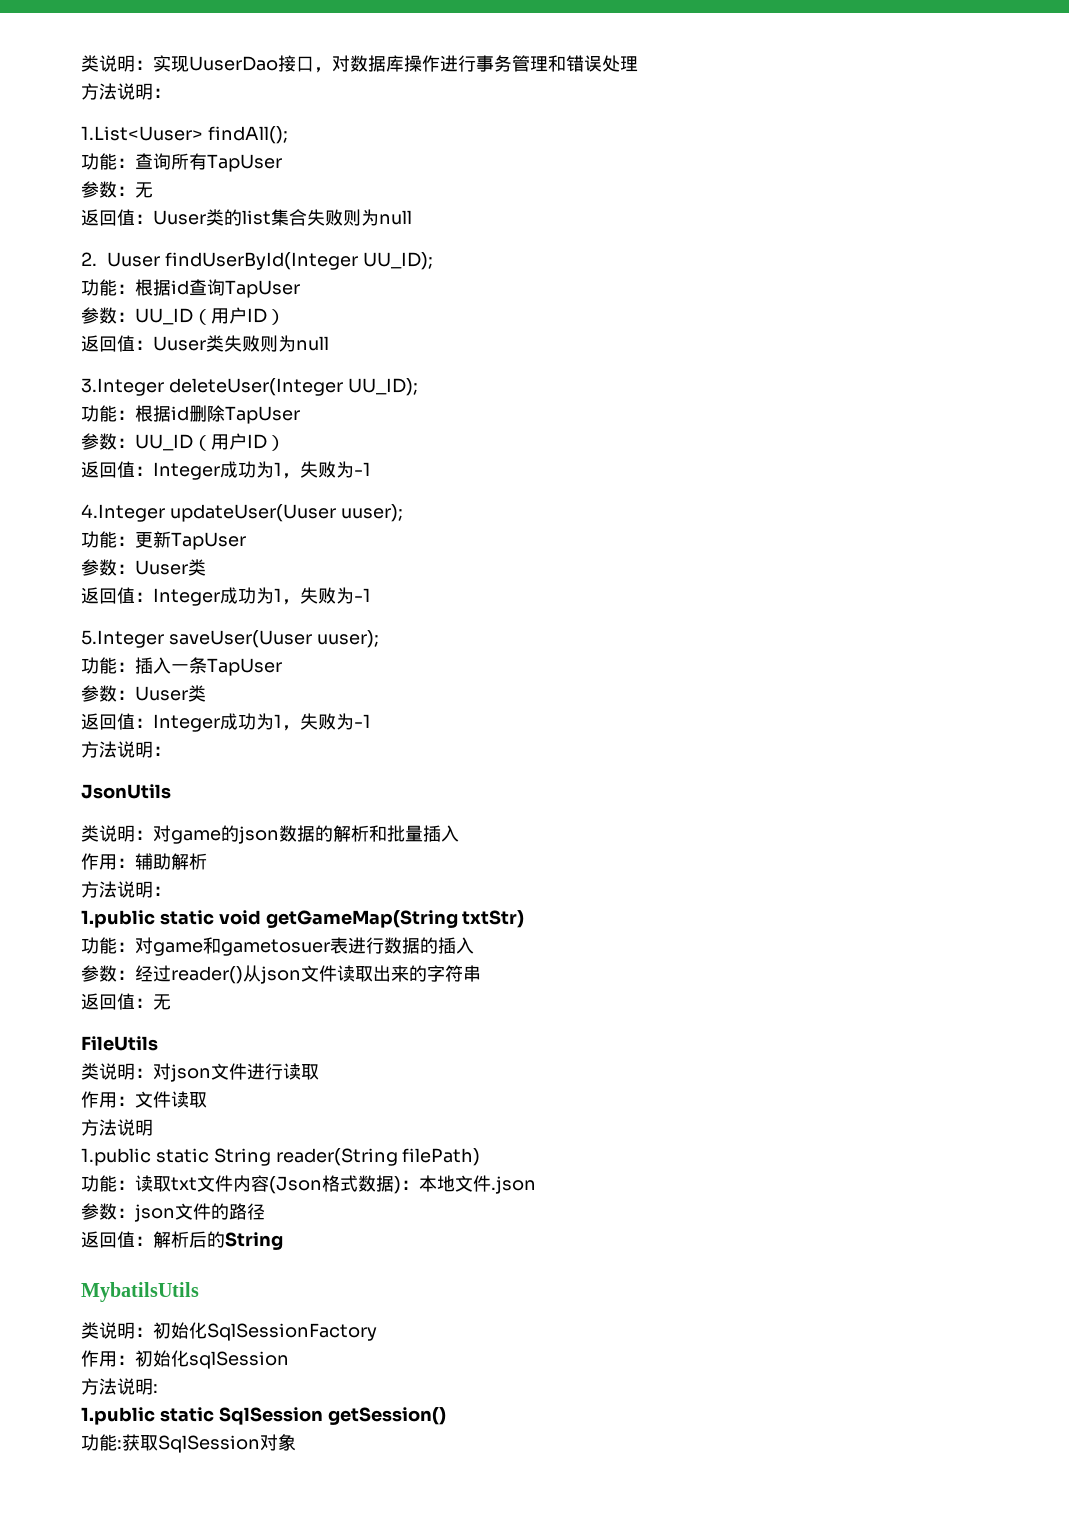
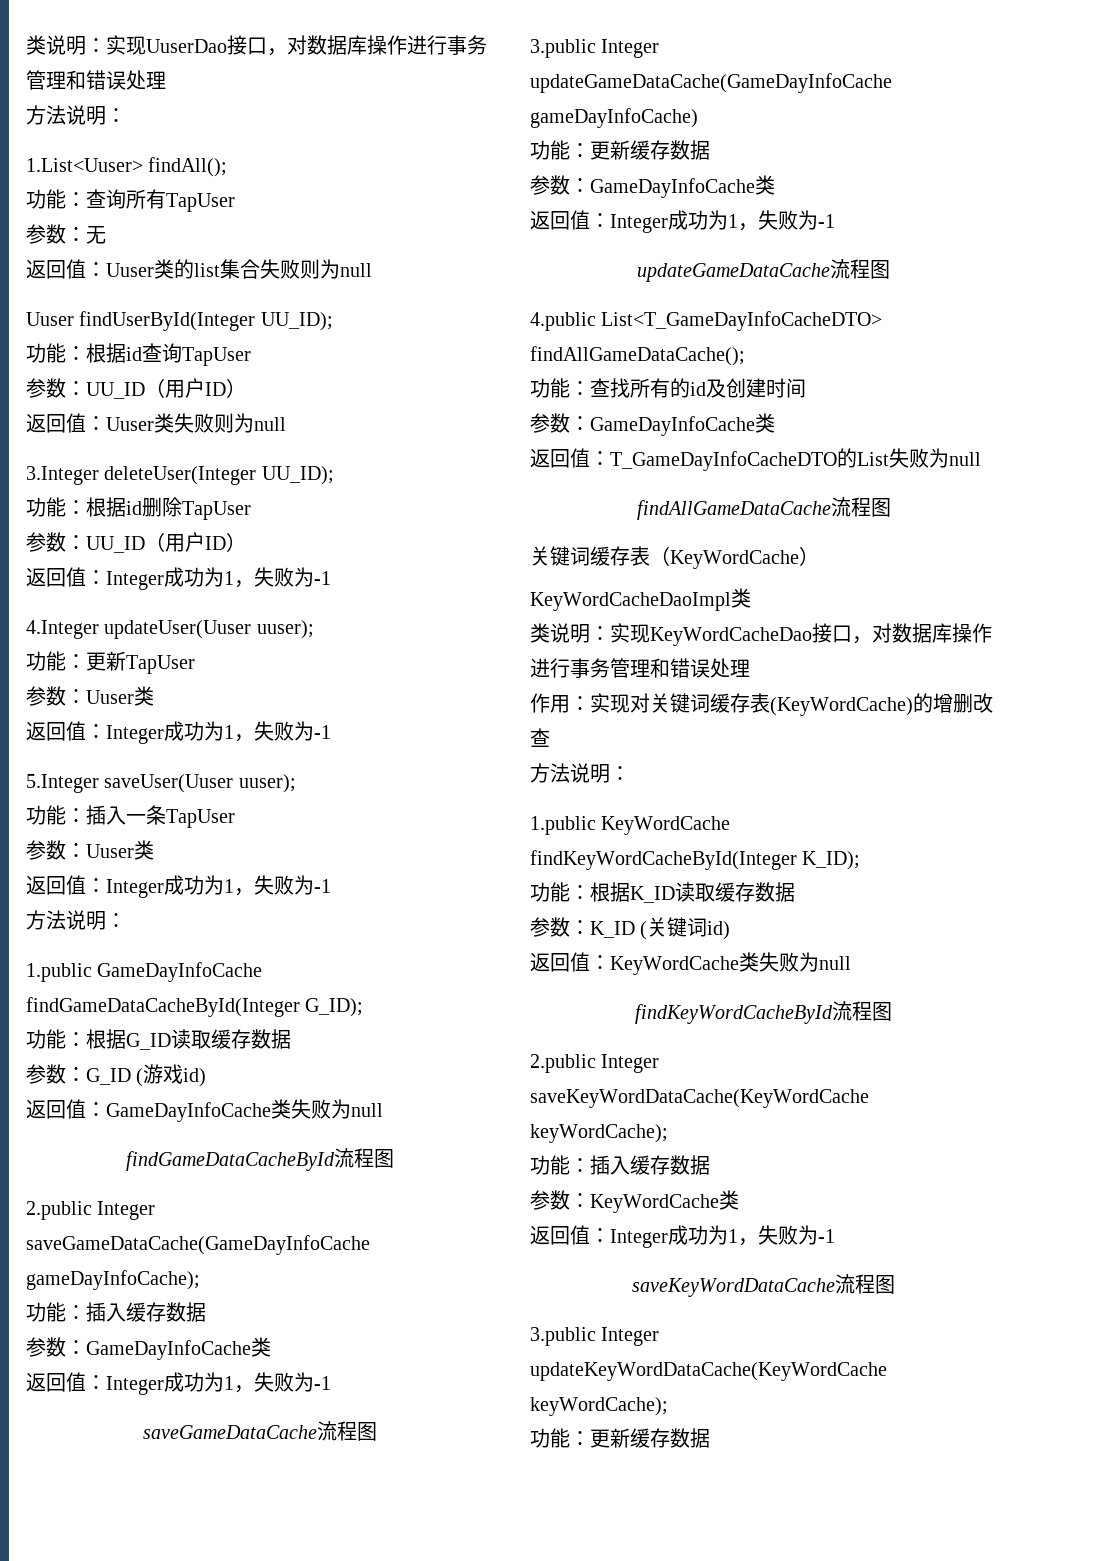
- 2. Uuser findUserById(Integer UU_ID);
+ Uuser findUserById(Integer UU_ID);
- JsonUtils
- 类说明：对game的json数据的解析和批量插入
- 作用：辅助解析
+ 1.public GameDayInfoCache findGameDataCacheById(Integer G_ID);
+ 功能：根据G_ID读取缓存数据
+ 参数：G_ID (游戏id)
+ 返回值：GameDayInfoCache类失败为null
+ findGameDataCacheById流程图
+ 2.public Integer saveGameDataCache(GameDayInfoCache gameDayInfoCache);
+ 功能：插入缓存数据
+ 参数：GameDayInfoCache类
+ 返回值：Integer成功为1，失败为-1
+ saveGameDataCache流程图
+ 3.public Integer updateGameDataCache(GameDayInfoCache gameDayInfoCache)
+ 功能：更新缓存数据
+ 参数：GameDayInfoCache类
+ 返回值：Integer成功为1，失败为-1
+ updateGameDataCache流程图
+ 4.public List<T_GameDayInfoCacheDTO> findAllGameDataCache();
+ 功能：查找所有的id及创建时间
+ 参数：GameDayInfoCache类
+ 返回值：T_GameDayInfoCacheDTO的List失败为null
+ findAllGameDataCache流程图
+ 关键词缓存表（KeyWordCache）
+ KeyWordCacheDaoImpl类
+ 类说明：实现KeyWordCacheDao接口，对数据库操作进行事务管理和错误处理
+ 作用：实现对关键词缓存表(KeyWordCache)的增删改查
  方法说明：
- 1.public static void getGameMap(String txtStr)
- 功能：对game和gametosuer表进行数据的插入
- 参数：经过reader()从json文件读取出来的字符串
- 返回值：无
- FileUtils
- 类说明：对json文件进行读取
- 作用：文件读取
- 方法说明
- 1.public static String reader(String filePath)
- 功能：读取txt文件内容(Json格式数据)：本地文件.json
- 参数：json文件的路径
- 返回值：解析后的String
- MybatilsUtils
- 类说明：初始化SqlSessionFactory
- 作用：初始化sqlSession
- 方法说明:
- 1.public static SqlSession getSession()
- 功能:获取SqlSession对象
+ 1.public KeyWordCache findKeyWordCacheById(Integer K_ID);
+ 功能：根据K_ID读取缓存数据
+ 参数：K_ID (关键词id)
+ 返回值：KeyWordCache类失败为null
+ findKeyWordCacheById流程图
+ 2.public Integer saveKeyWordDataCache(KeyWordCache keyWordCache);
+ 功能：插入缓存数据
+ 参数：KeyWordCache类
+ 返回值：Integer成功为1，失败为-1
+ saveKeyWordDataCache流程图
+ 3.public Integer updateKeyWordDataCache(KeyWordCache keyWordCache);
+ 功能：更新缓存数据

